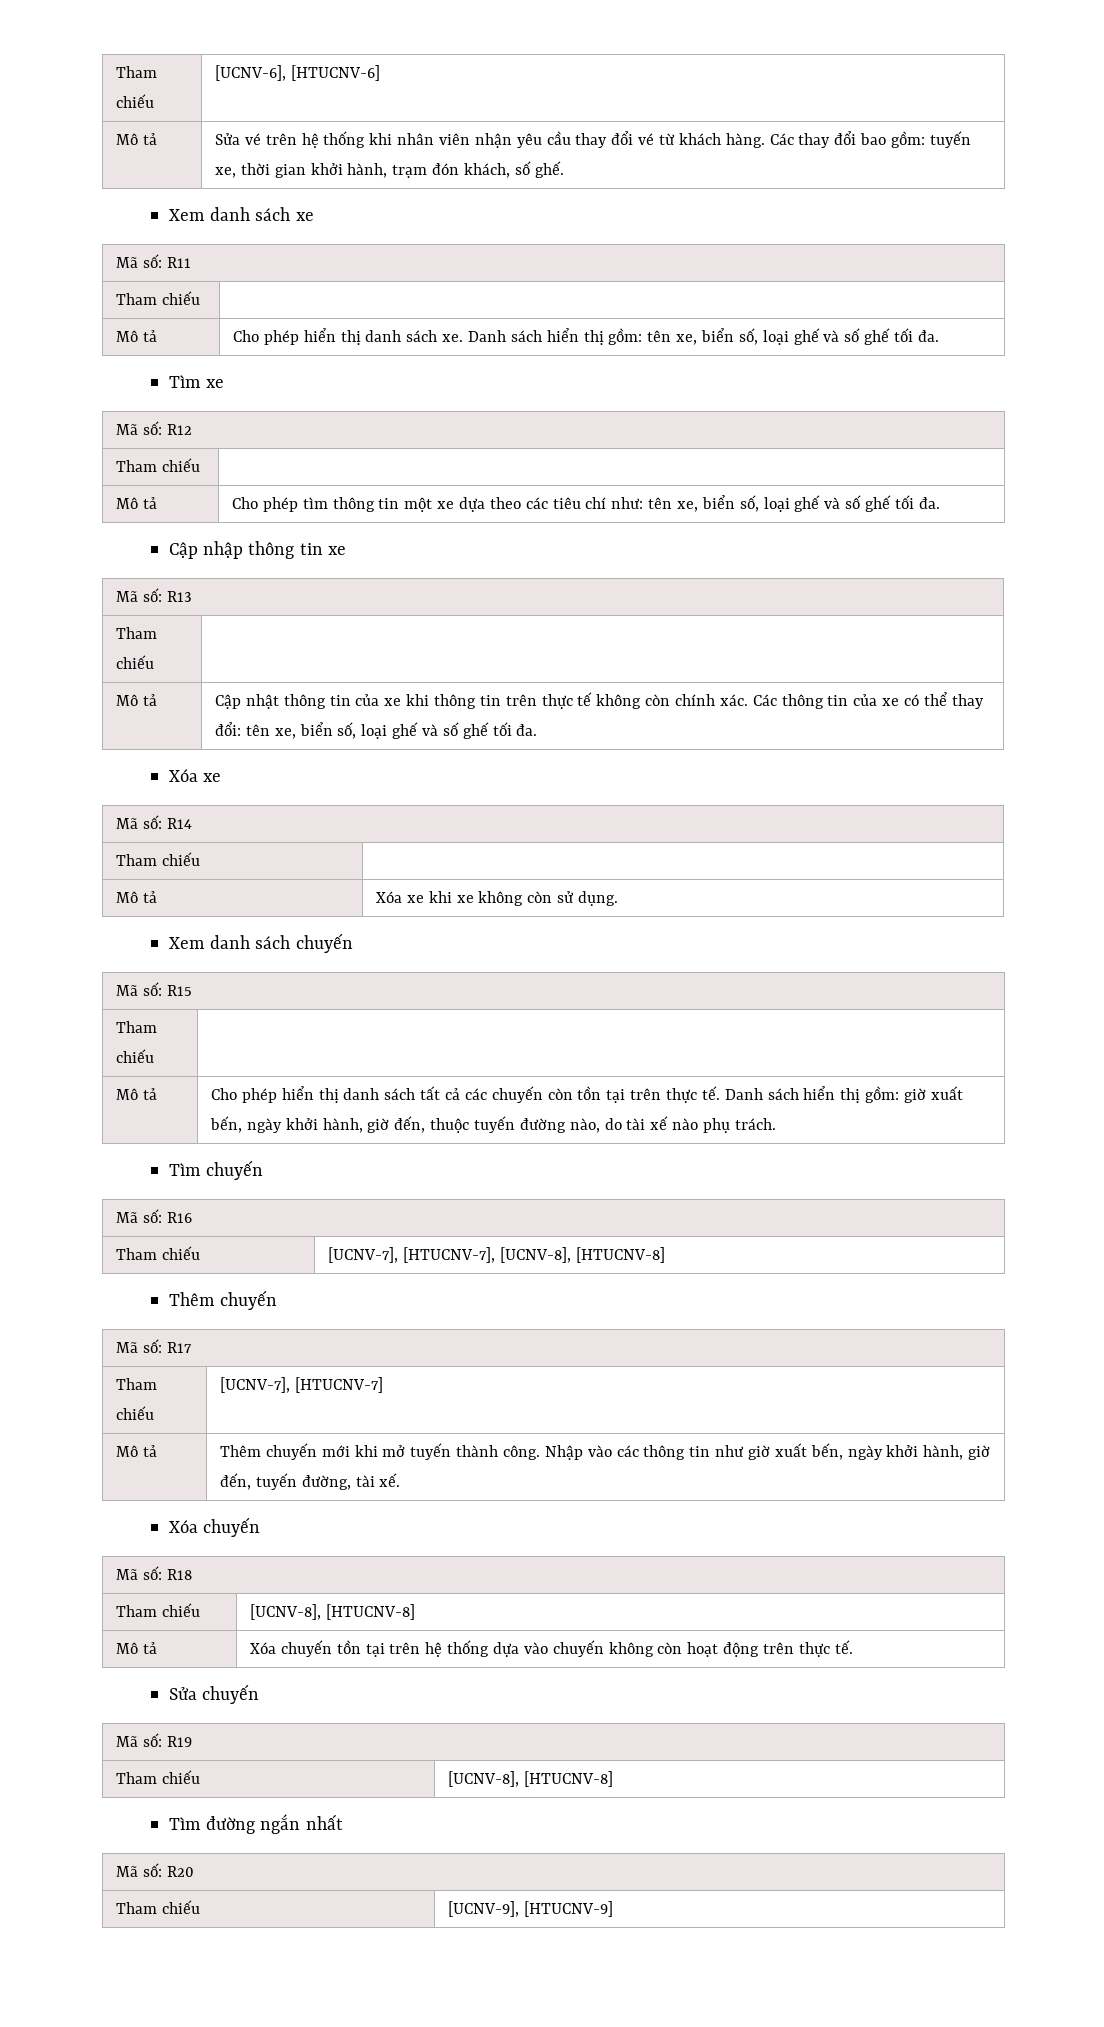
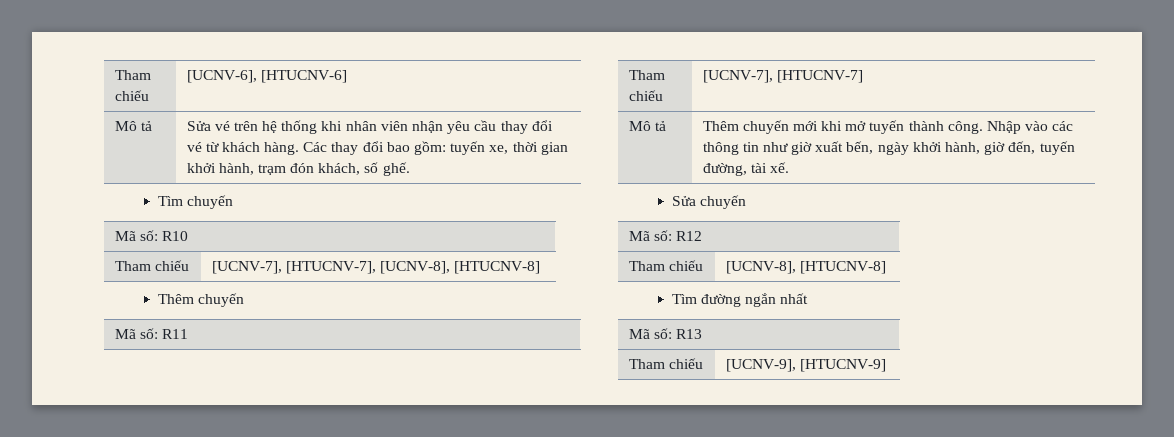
- Xem danh sách xe
- Mã số: R11
- Tham chiếu |
- Mô tả | Cho phép hiển thị danh sách xe. Danh sách hiển thị gồm: tên xe, biển số, loại ghế và số ghế tối đa.
- Tìm xe
- Mã số: R12
- Tham chiếu |
- Mô tả | Cho phép tìm thông tin một xe dựa theo các tiêu chí như: tên xe, biển số, loại ghế và số ghế tối đa.
- Cập nhập thông tin xe
- Mã số: R13
- Tham chiếu |
- Mô tả | Cập nhật thông tin của xe khi thông tin trên thực tế không còn chính xác. Các thông tin của xe có thể thay đổi: tên xe, biển số, loại ghế và số ghế tối đa.
- Xóa xe
- Mã số: R14
- Tham chiếu |
- Mô tả | Xóa xe khi xe không còn sử dụng.
- Xem danh sách chuyến
- Mã số: R15
- Tham chiếu |
- Mô tả | Cho phép hiển thị danh sách tất cả các chuyến còn tồn tại trên thực tế. Danh sách hiển thị gồm: giờ xuất bến, ngày khởi hành, giờ đến, thuộc tuyến đường nào, do tài xế nào phụ trách.
- Mã số: R16
+ Mã số: R10
- Mã số: R17
+ Mã số: R11
  Mô tả | Thêm chuyến mới khi mở tuyến thành công. Nhập vào các thông tin như giờ xuất bến, ngày khởi hành, giờ đến, tuyến đường, tài xế.
- Xóa chuyến
- Mã số: R18
- Tham chiếu | [UCNV-8], [HTUCNV-8]
- Mô tả | Xóa chuyến tồn tại trên hệ thống dựa vào chuyến không còn hoạt động trên thực tế.
- Mã số: R19
+ Mã số: R12
- Mã số: R20
+ Mã số: R13

